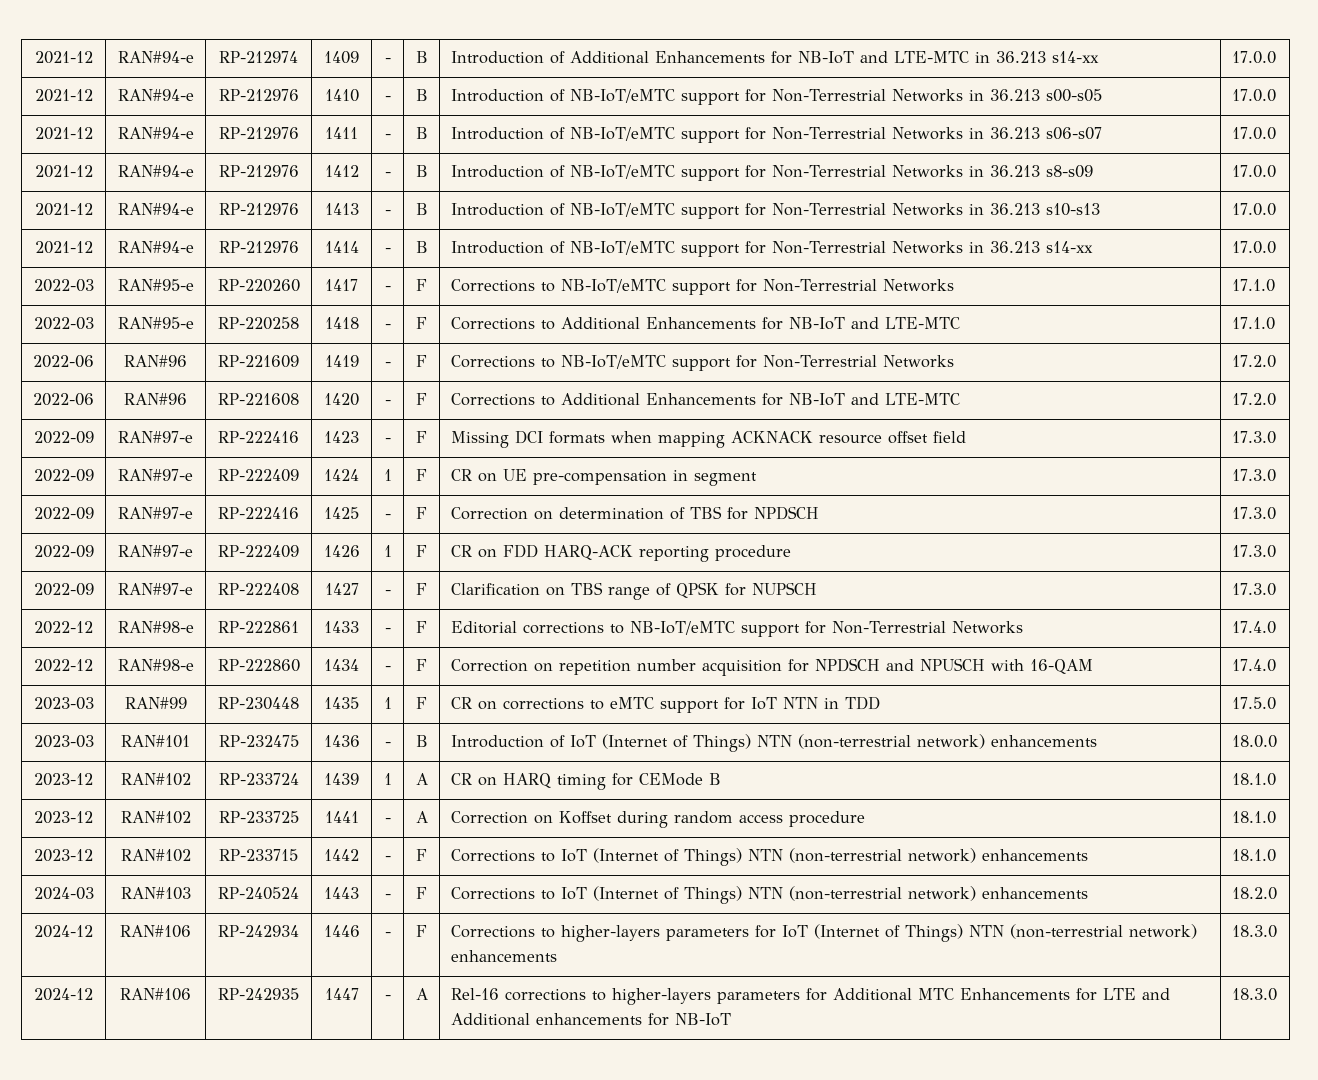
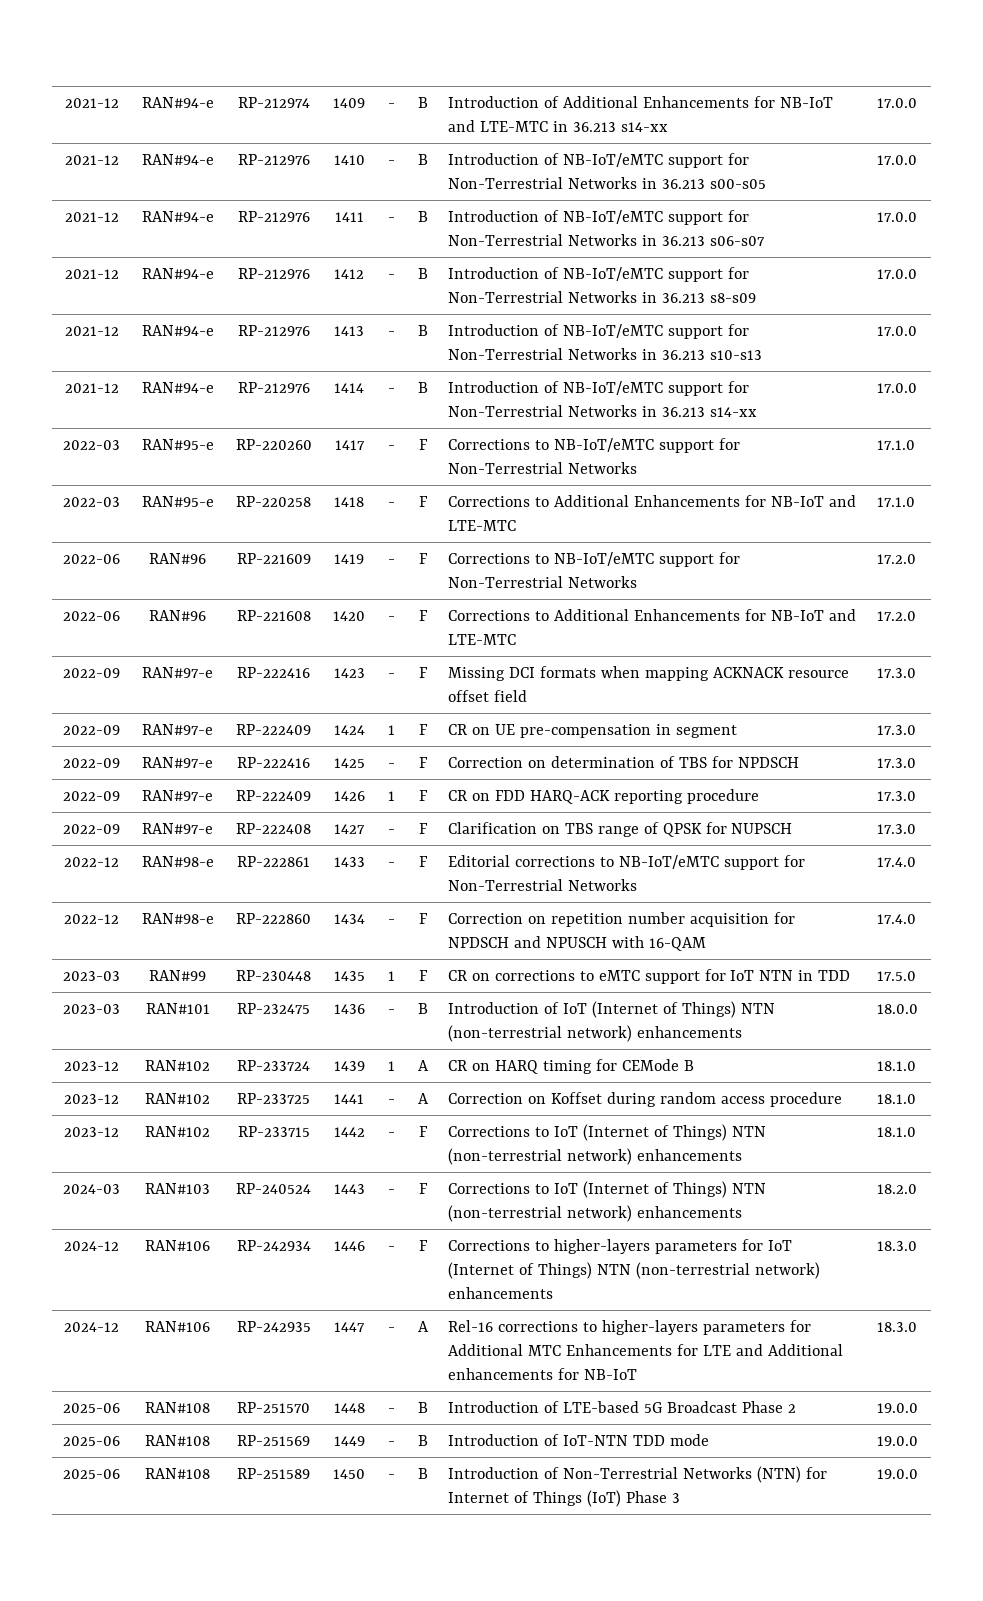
+ 2025-06 | RAN#108 | RP-251570 | 1448 | - | B | Introduction of LTE-based 5G Broadcast Phase 2 | 19.0.0
+ 2025-06 | RAN#108 | RP-251569 | 1449 | - | B | Introduction of IoT-NTN TDD mode | 19.0.0
+ 2025-06 | RAN#108 | RP-251589 | 1450 | - | B | Introduction of Non-Terrestrial Networks (NTN) for Internet of Things (IoT) Phase 3 | 19.0.0

